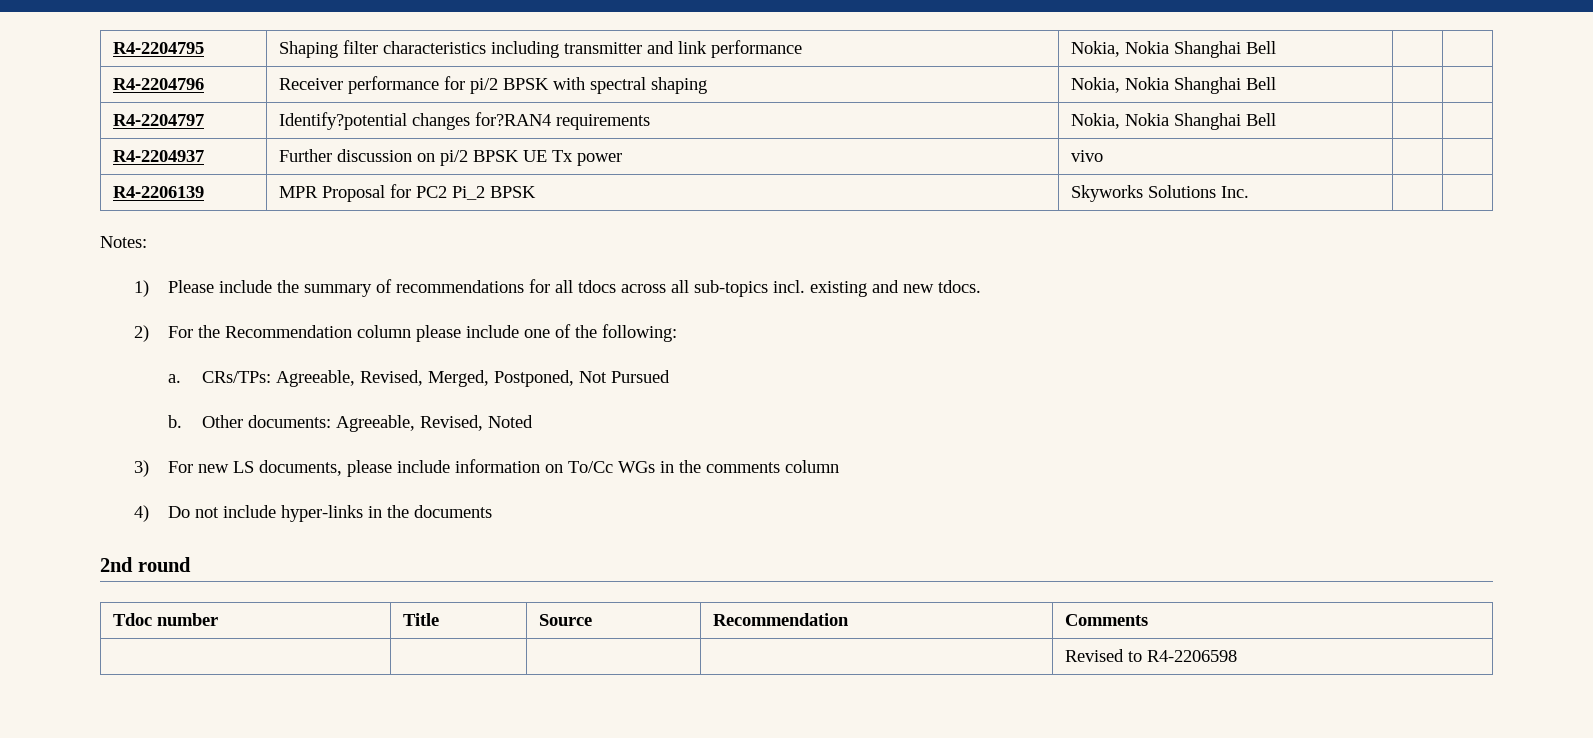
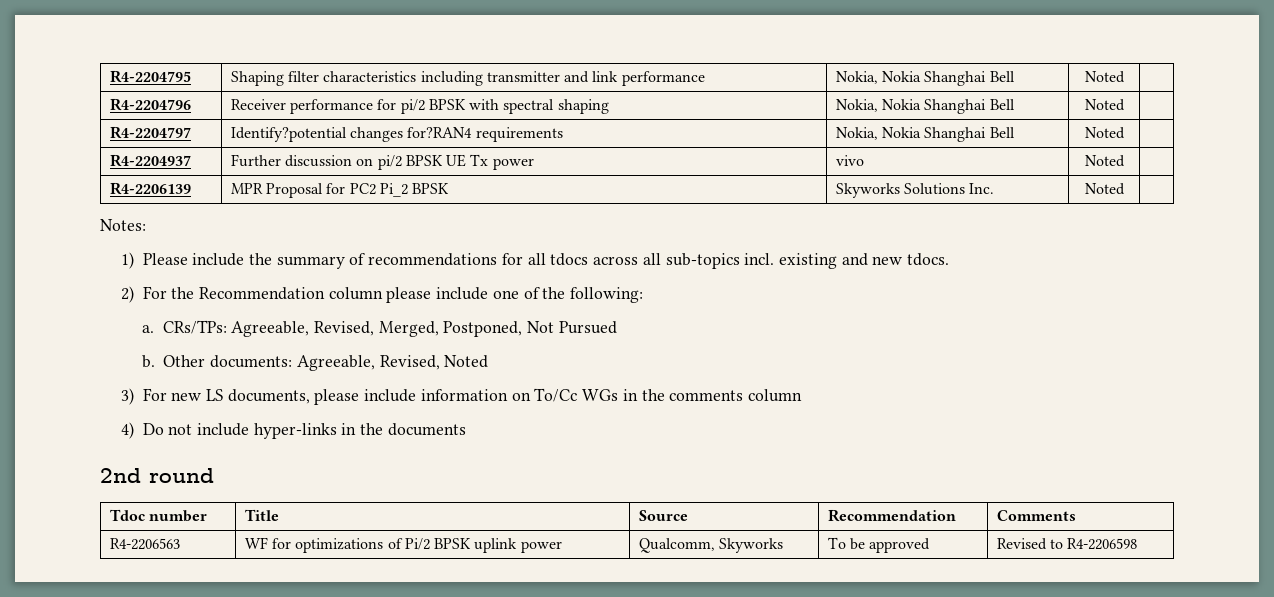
- R4-2204795 | Shaping filter characteristics including transmitter and link performance | Nokia, Nokia Shanghai Bell | |
+ R4-2204795 | Shaping filter characteristics including transmitter and link performance | Nokia, Nokia Shanghai Bell | Noted |
- R4-2204796 | Receiver performance for pi/2 BPSK with spectral shaping | Nokia, Nokia Shanghai Bell | |
+ R4-2204796 | Receiver performance for pi/2 BPSK with spectral shaping | Nokia, Nokia Shanghai Bell | Noted |
- R4-2204797 | Identify?potential changes for?RAN4 requirements | Nokia, Nokia Shanghai Bell | |
+ R4-2204797 | Identify?potential changes for?RAN4 requirements | Nokia, Nokia Shanghai Bell | Noted |
- R4-2204937 | Further discussion on pi/2 BPSK UE Tx power | vivo | |
+ R4-2204937 | Further discussion on pi/2 BPSK UE Tx power | vivo | Noted |
- R4-2206139 | MPR Proposal for PC2 Pi_2 BPSK | Skyworks Solutions Inc. | |
+ R4-2206139 | MPR Proposal for PC2 Pi_2 BPSK | Skyworks Solutions Inc. | Noted |
- | | | | Revised to R4-2206598
+ R4-2206563 | WF for optimizations of Pi/2 BPSK uplink power | Qualcomm, Skyworks | To be approved | Revised to R4-2206598

